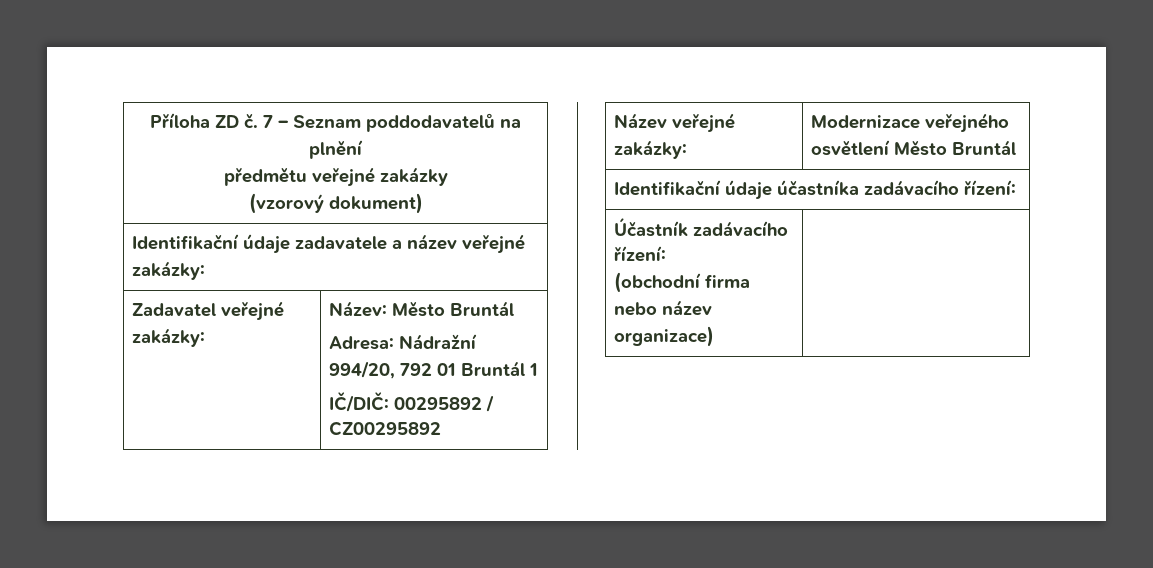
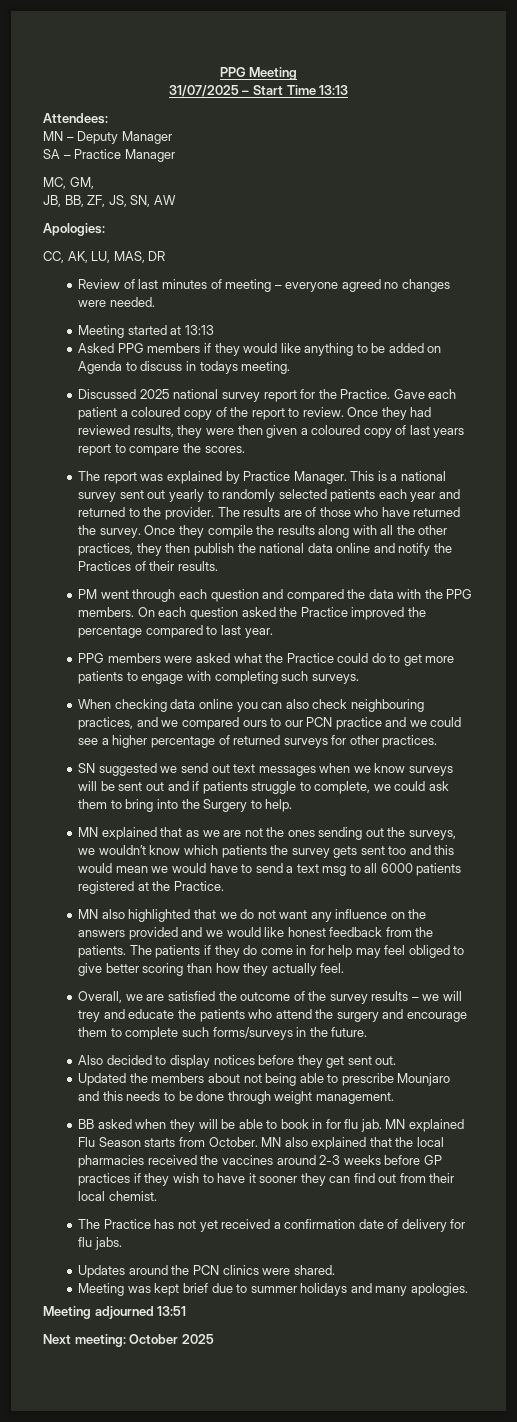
- Příloha ZD č. 7 – Seznam poddodavatelů na plnění
- předmětu veřejné zakázky
- (vzorový dokument)
- Identifikační údaje zadavatele a název veřejné zakázky:
- Zadavatel veřejné zakázky: | Název: Město Bruntál
- Adresa: Nádražní 994/20, 792 01 Bruntál 1
- IČ/DIČ: 00295892 / CZ00295892
- Název veřejné zakázky: | Modernizace veřejného osvětlení Město Bruntál
- Identifikační údaje účastníka zadávacího řízení:
- Účastník zadávacího řízení:
- (obchodní firma nebo název organizace) |
+ PPG Meeting
+ 31/07/2025 – Start Time 13:13
+ Attendees:
+ MN – Deputy Manager
+ SA – Practice Manager
+ MC, GM,
+ JB, BB, ZF, JS, SN, AW
+ Apologies:
+ CC, AK, LU, MAS, DR
+ Review of last minutes of meeting – everyone agreed no changes were needed.
+ Meeting started at 13:13
+ Asked PPG members if they would like anything to be added on Agenda to discuss in todays meeting.
+ Discussed 2025 national survey report for the Practice. Gave each patient a coloured copy of the report to review. Once they had reviewed results, they were then given a coloured copy of last years report to compare the scores.
+ The report was explained by Practice Manager. This is a national survey sent out yearly to randomly selected patients each year and returned to the provider. The results are of those who have returned the survey. Once they compile the results along with all the other practices, they then publish the national data online and notify the Practices of their results.
+ PM went through each question and compared the data with the PPG members. On each question asked the Practice improved the percentage compared to last year.
+ PPG members were asked what the Practice could do to get more patients to engage with completing such surveys.
+ When checking data online you can also check neighbouring practices, and we compared ours to our PCN practice and we could see a higher percentage of returned surveys for other practices.
+ SN suggested we send out text messages when we know surveys will be sent out and if patients struggle to complete, we could ask them to bring into the Surgery to help.
+ MN explained that as we are not the ones sending out the surveys, we wouldn’t know which patients the survey gets sent too and this would mean we would have to send a text msg to all 6000 patients registered at the Practice.
+ MN also highlighted that we do not want any influence on the answers provided and we would like honest feedback from the patients. The patients if they do come in for help may feel obliged to give better scoring than how they actually feel.
+ Overall, we are satisfied the outcome of the survey results – we will trey and educate the patients who attend the surgery and encourage them to complete such forms/surveys in the future.
+ Also decided to display notices before they get sent out.
+ Updated the members about not being able to prescribe Mounjaro and this needs to be done through weight management.
+ BB asked when they will be able to book in for flu jab. MN explained Flu Season starts from October. MN also explained that the local pharmacies received the vaccines around 2-3 weeks before GP practices if they wish to have it sooner they can find out from their local chemist.
+ The Practice has not yet received a confirmation date of delivery for flu jabs.
+ Updates around the PCN clinics were shared.
+ Meeting was kept brief due to summer holidays and many apologies.
+ Meeting adjourned 13:51
+ Next meeting: October 2025

